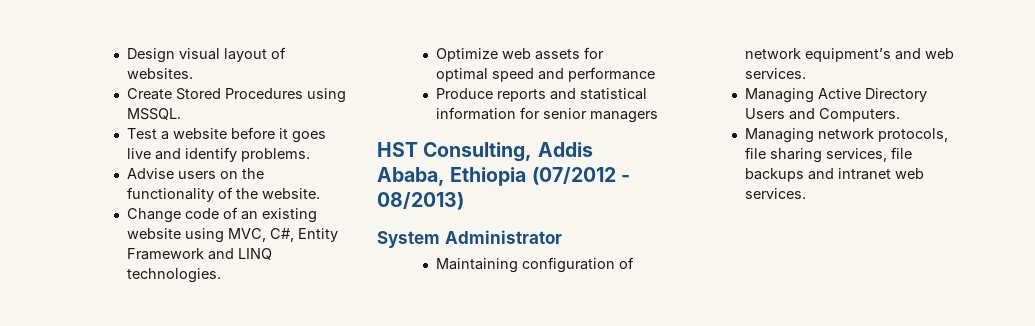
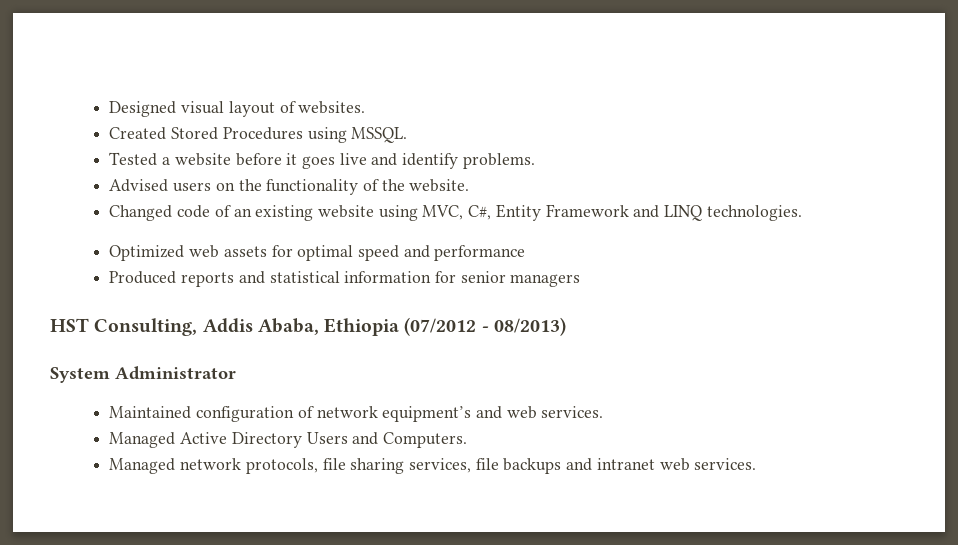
- Design visual layout of websites.
+ Designed visual layout of websites.
- Create Stored Procedures using MSSQL.
+ Created Stored Procedures using MSSQL.
- Test a website before it goes live and identify problems.
+ Tested a website before it goes live and identify problems.
- Advise users on the functionality of the website.
+ Advised users on the functionality of the website.
- Change code of an existing website using MVC, C#, Entity Framework and LINQ technologies.
+ Changed code of an existing website using MVC, C#, Entity Framework and LINQ technologies.
- Optimize web assets for optimal speed and performance
+ Optimized web assets for optimal speed and performance
- Produce reports and statistical information for senior managers
+ Produced reports and statistical information for senior managers
- Maintaining configuration of network equipment’s and web services.
+ Maintained configuration of network equipment’s and web services.
- Managing Active Directory Users and Computers.
+ Managed Active Directory Users and Computers.
- Managing network protocols, file sharing services, file backups and intranet web services.
+ Managed network protocols, file sharing services, file backups and intranet web services.

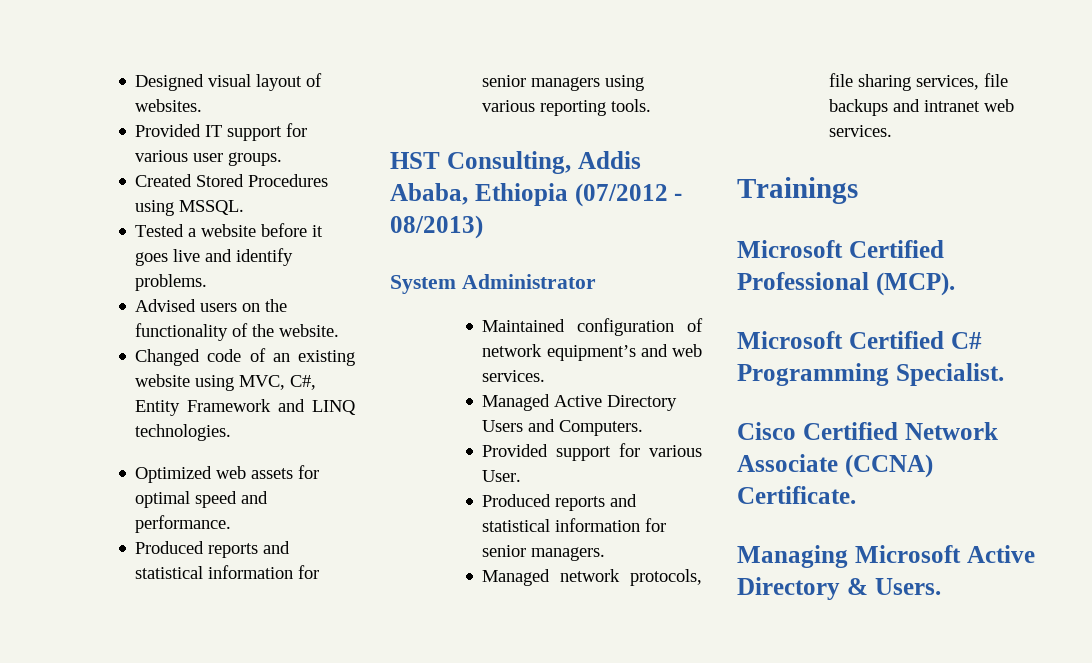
+ Provided IT support for various user groups.
- Optimized web assets for optimal speed and performance
+ Optimized web assets for optimal speed and performance.
- Produced reports and statistical information for senior managers
+ Produced reports and statistical information for senior managers using various reporting tools.
+ Provided support for various User.
+ Produced reports and statistical information for senior managers.
+ Trainings
+ Microsoft Certified Professional (MCP).
+ Microsoft Certified C# Programming Specialist.
+ Cisco Certified Network Associate (CCNA) Certificate.
+ Managing Microsoft Active Directory & Users.

